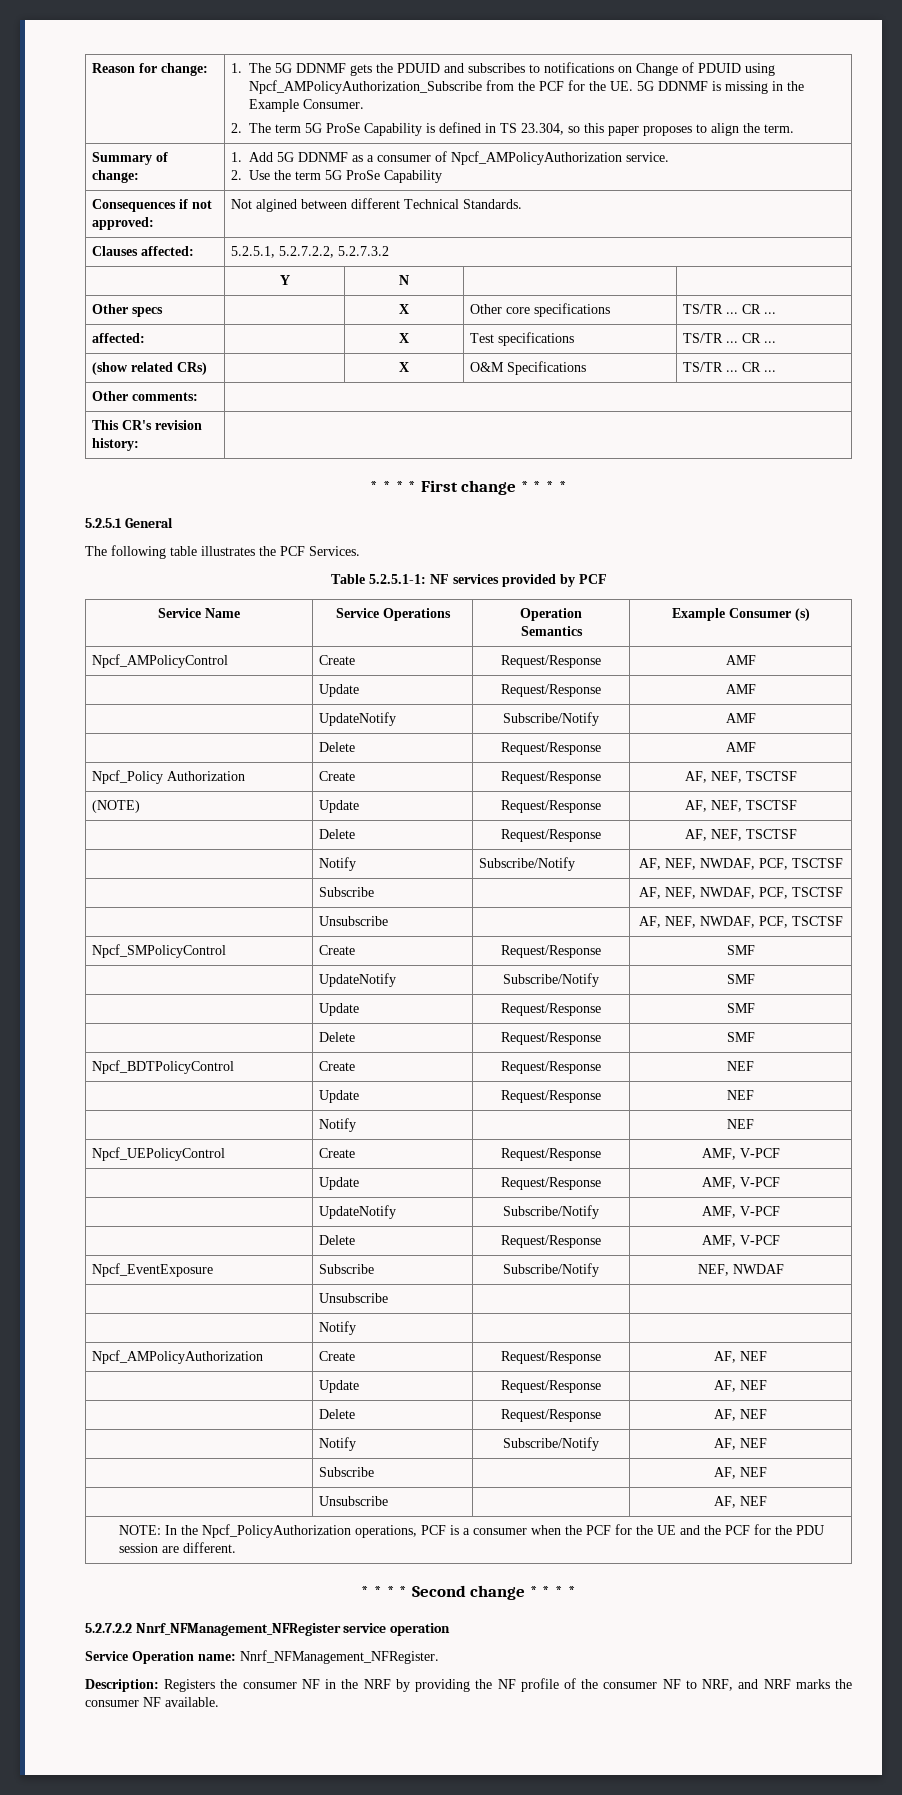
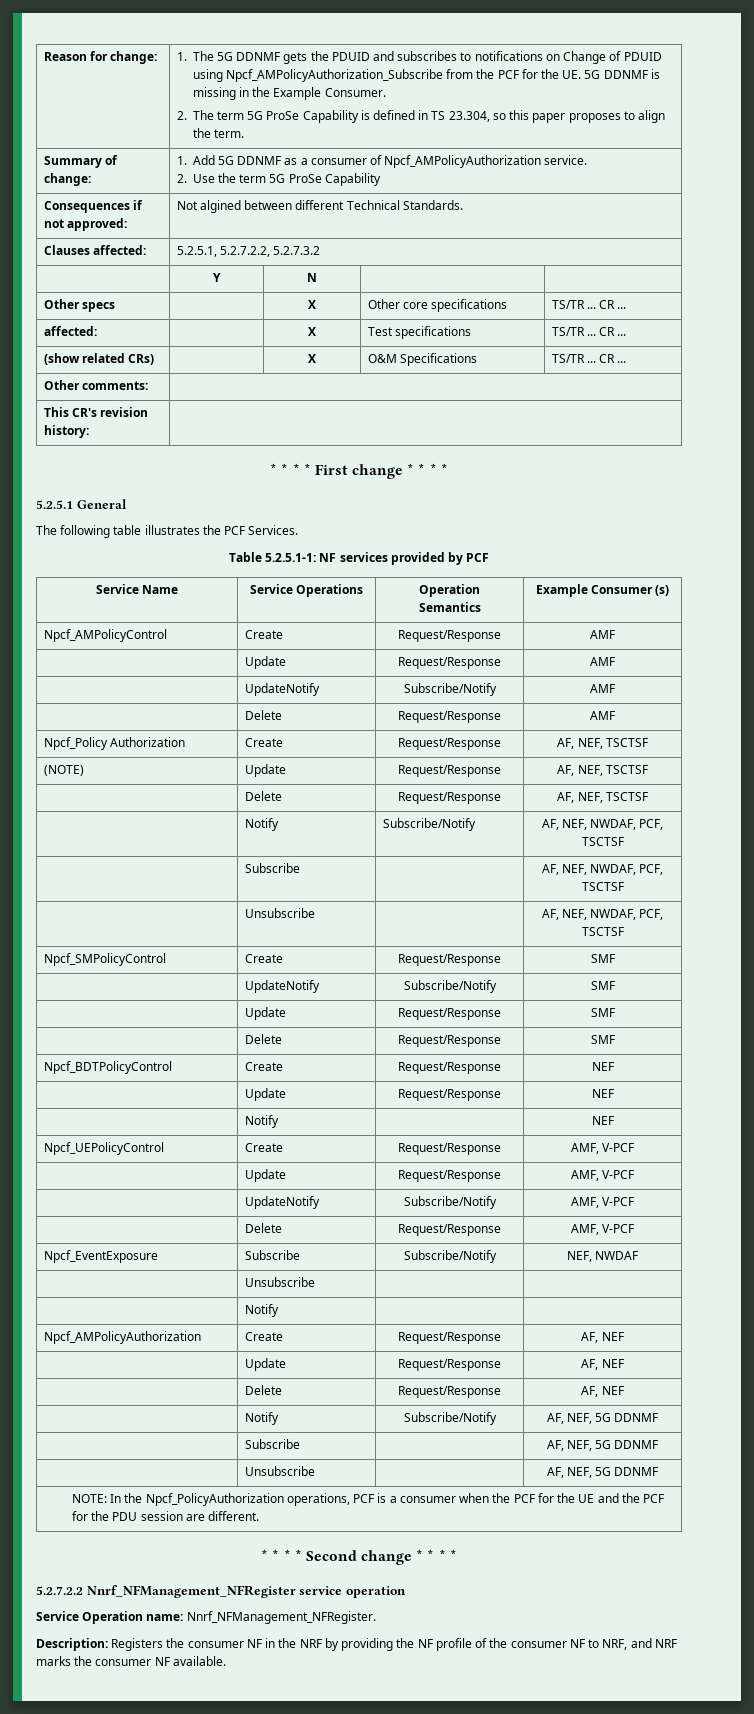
- | Notify | Subscribe/Notify | AF, NEF
- | Subscribe | | AF, NEF
- | Unsubscribe | | AF, NEF
+ | Notify | Subscribe/Notify | AF, NEF, 5G DDNMF
+ | Subscribe | | AF, NEF, 5G DDNMF
+ | Unsubscribe | | AF, NEF, 5G DDNMF

